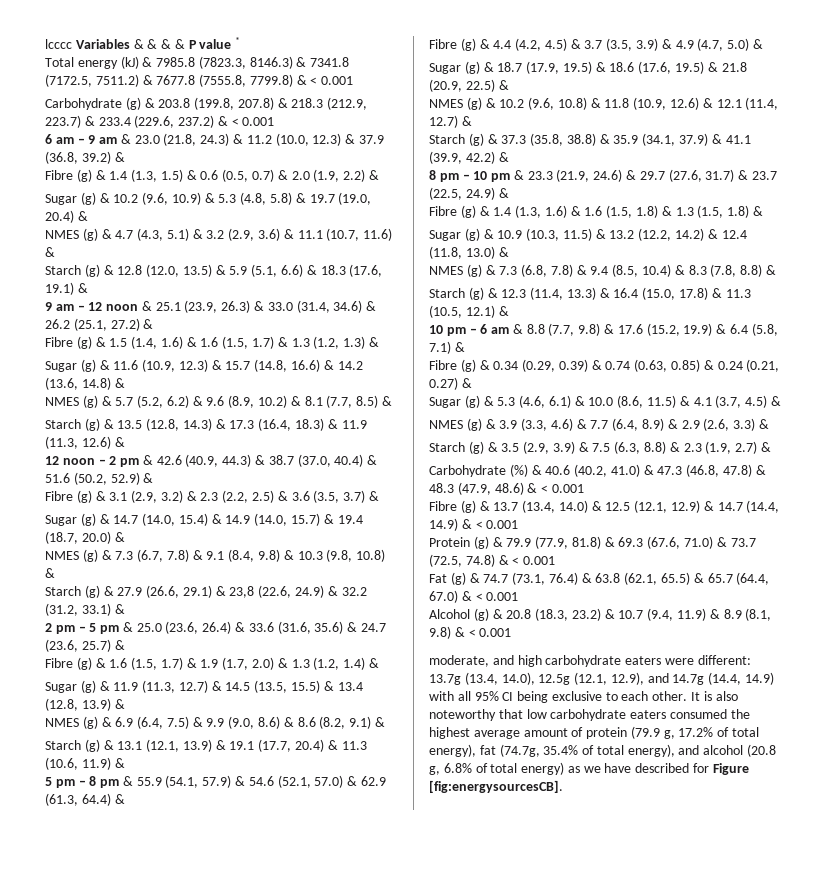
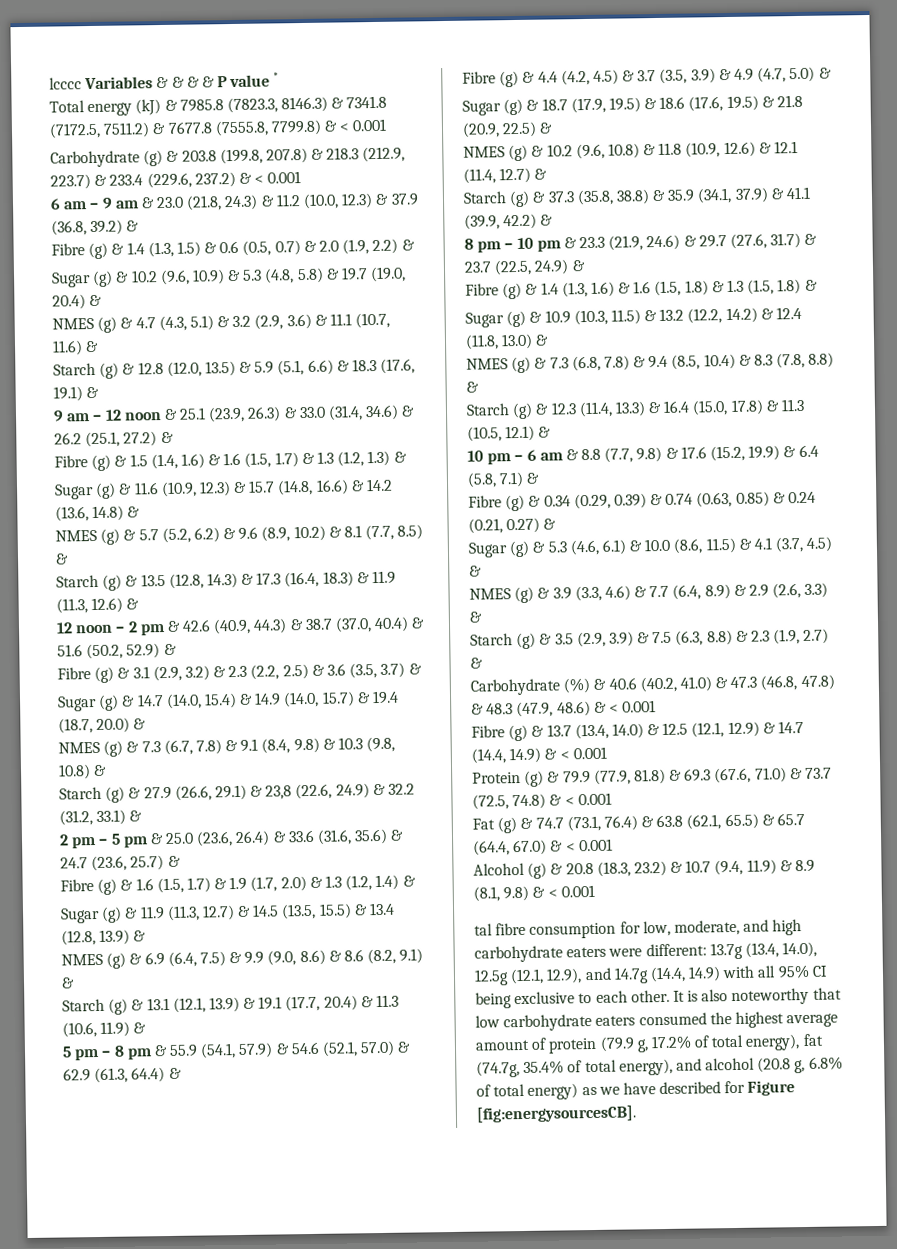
- moderate, and high carbohydrate eaters were different: 13.7g (13.4, 14.0), 12.5g (12.1, 12.9), and 14.7g (14.4, 14.9) with all 95% CI being exclusive to each other.
+ tal fibre consumption for low, moderate, and high carbohydrate eaters were different: 13.7g (13.4, 14.0), 12.5g (12.1, 12.9), and 14.7g (14.4, 14.9) with all 95% CI being exclusive to each other.

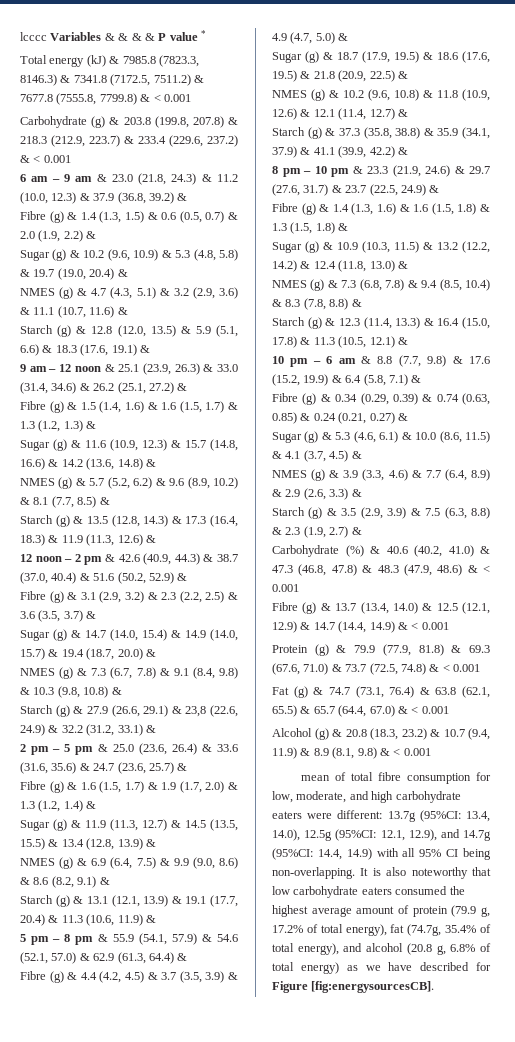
- tal fibre consumption for low, moderate, and high carbohydrate eaters were different: 13.7g (13.4, 14.0), 12.5g (12.1, 12.9), and 14.7g (14.4, 14.9) with all 95% CI being exclusive to each other.
+ mean of total fibre consumption for low, moderate, and high carbohydrate eaters were different: 13.7g (95%CI: 13.4, 14.0), 12.5g (95%CI: 12.1, 12.9), and 14.7g (95%CI: 14.4, 14.9) with all 95% CI being non-overlapping.

